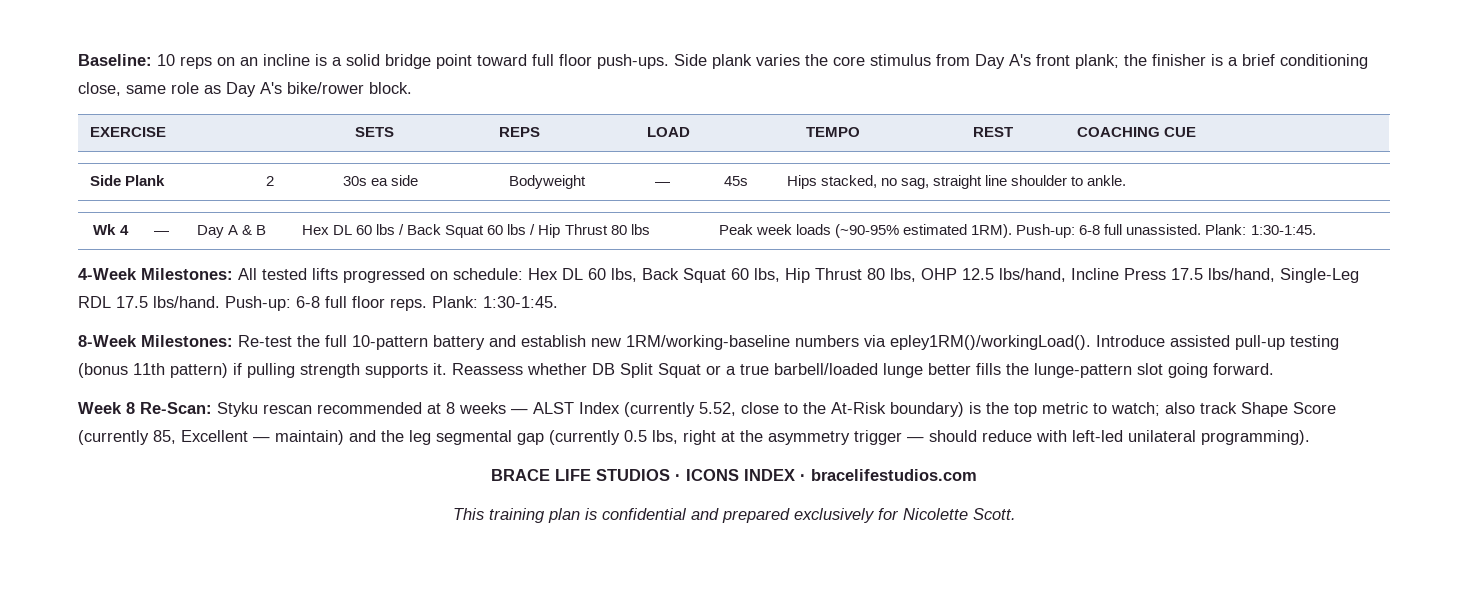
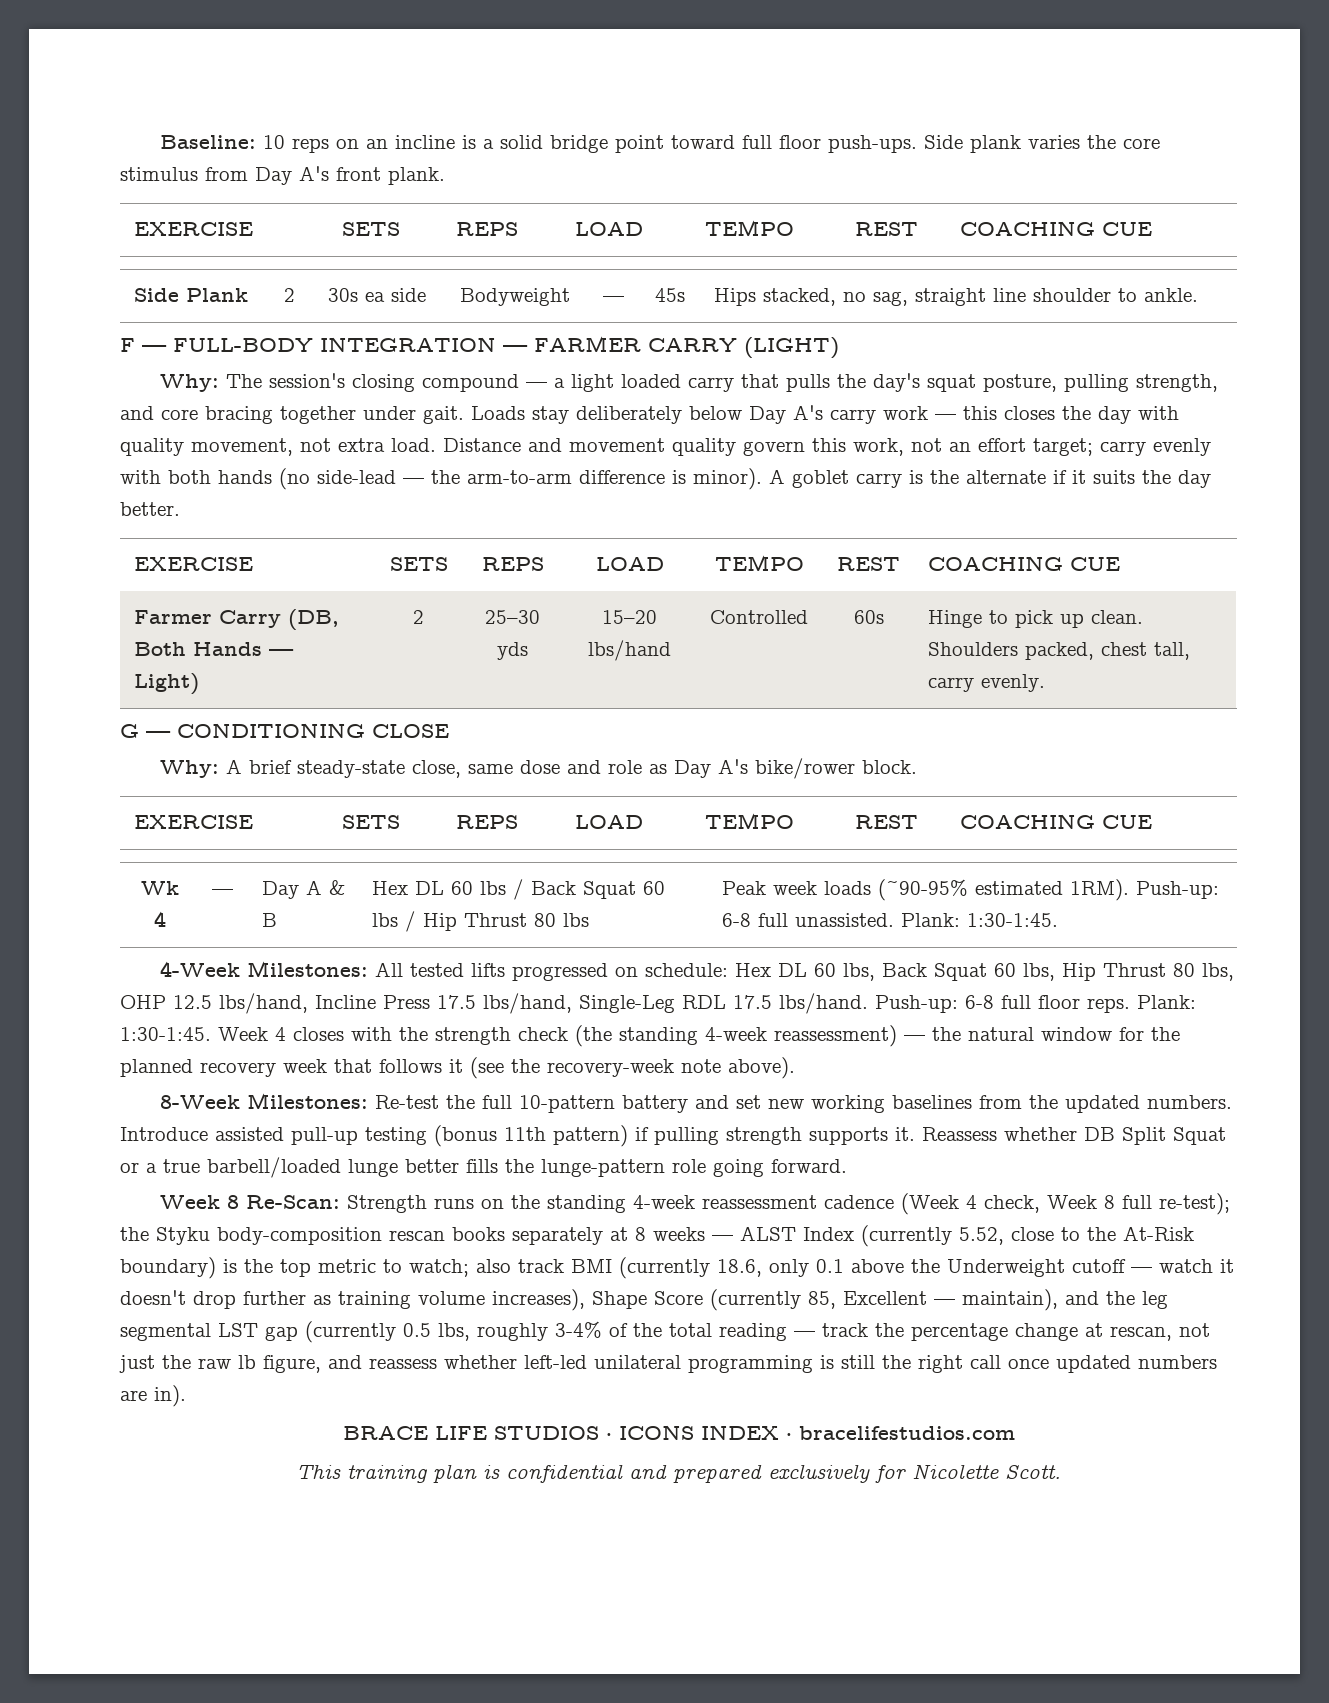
- Side plank varies the core stimulus from Day A's front plank; the finisher is a brief conditioning close, same role as Day A's bike/rower block.
+ Side plank varies the core stimulus from Day A's front plank.
+ F — FULL-BODY INTEGRATION — FARMER CARRY (LIGHT)
+ Why: The session's closing compound — a light loaded carry that pulls the day's squat posture, pulling strength, and core bracing together under gait. Loads stay deliberately below Day A's carry work — this closes the day with quality movement, not extra load. Distance and movement quality govern this work, not an effort target; carry evenly with both hands (no side-lead — the arm-to-arm difference is minor). A goblet carry is the alternate if it suits the day better.
+ EXERCISE | SETS | REPS | LOAD | TEMPO | REST | COACHING CUE
+ Farmer Carry (DB, Both Hands — Light) | 2 | 25–30 yds | 15–20 lbs/hand | Controlled | 60s | Hinge to pick up clean. Shoulders packed, chest tall, carry evenly.
+ G — CONDITIONING CLOSE
+ Why: A brief steady-state close, same dose and role as Day A's bike/rower block.
+ EXERCISE | SETS | REPS | LOAD | TEMPO | REST | COACHING CUE
+ Week 4 closes with the strength check (the standing 4-week reassessment) — the natural window for the planned recovery week that follows it (see the recovery-week note above).
- 8-Week Milestones: Re-test the full 10-pattern battery and establish new 1RM/working-baseline numbers via epley1RM()/workingLoad().
+ 8-Week Milestones: Re-test the full 10-pattern battery and set new working baselines from the updated numbers.
- Reassess whether DB Split Squat or a true barbell/loaded lunge better fills the lunge-pattern slot going forward.
+ Reassess whether DB Split Squat or a true barbell/loaded lunge better fills the lunge-pattern role going forward.
- Week 8 Re-Scan: Styku rescan recommended at 8 weeks — ALST Index (currently 5.52, close to the At-Risk boundary) is the top metric to watch; also track Shape Score (currently 85, Excellent — maintain) and the leg segmental gap (currently 0.5 lbs, right at the asymmetry trigger — should reduce with left-led unilateral programming).
+ Week 8 Re-Scan: Strength runs on the standing 4-week reassessment cadence (Week 4 check, Week 8 full re-test); the Styku body-composition rescan books separately at 8 weeks — ALST Index (currently 5.52, close to the At-Risk boundary) is the top metric to watch; also track BMI (currently 18.6, only 0.1 above the Underweight cutoff — watch it doesn't drop further as training volume increases), Shape Score (currently 85, Excellent — maintain), and the leg segmental LST gap (currently 0.5 lbs, roughly 3-4% of the total reading — track the percentage change at rescan, not just the raw lb figure, and reassess whether left-led unilateral programming is still the right call once updated numbers are in).

